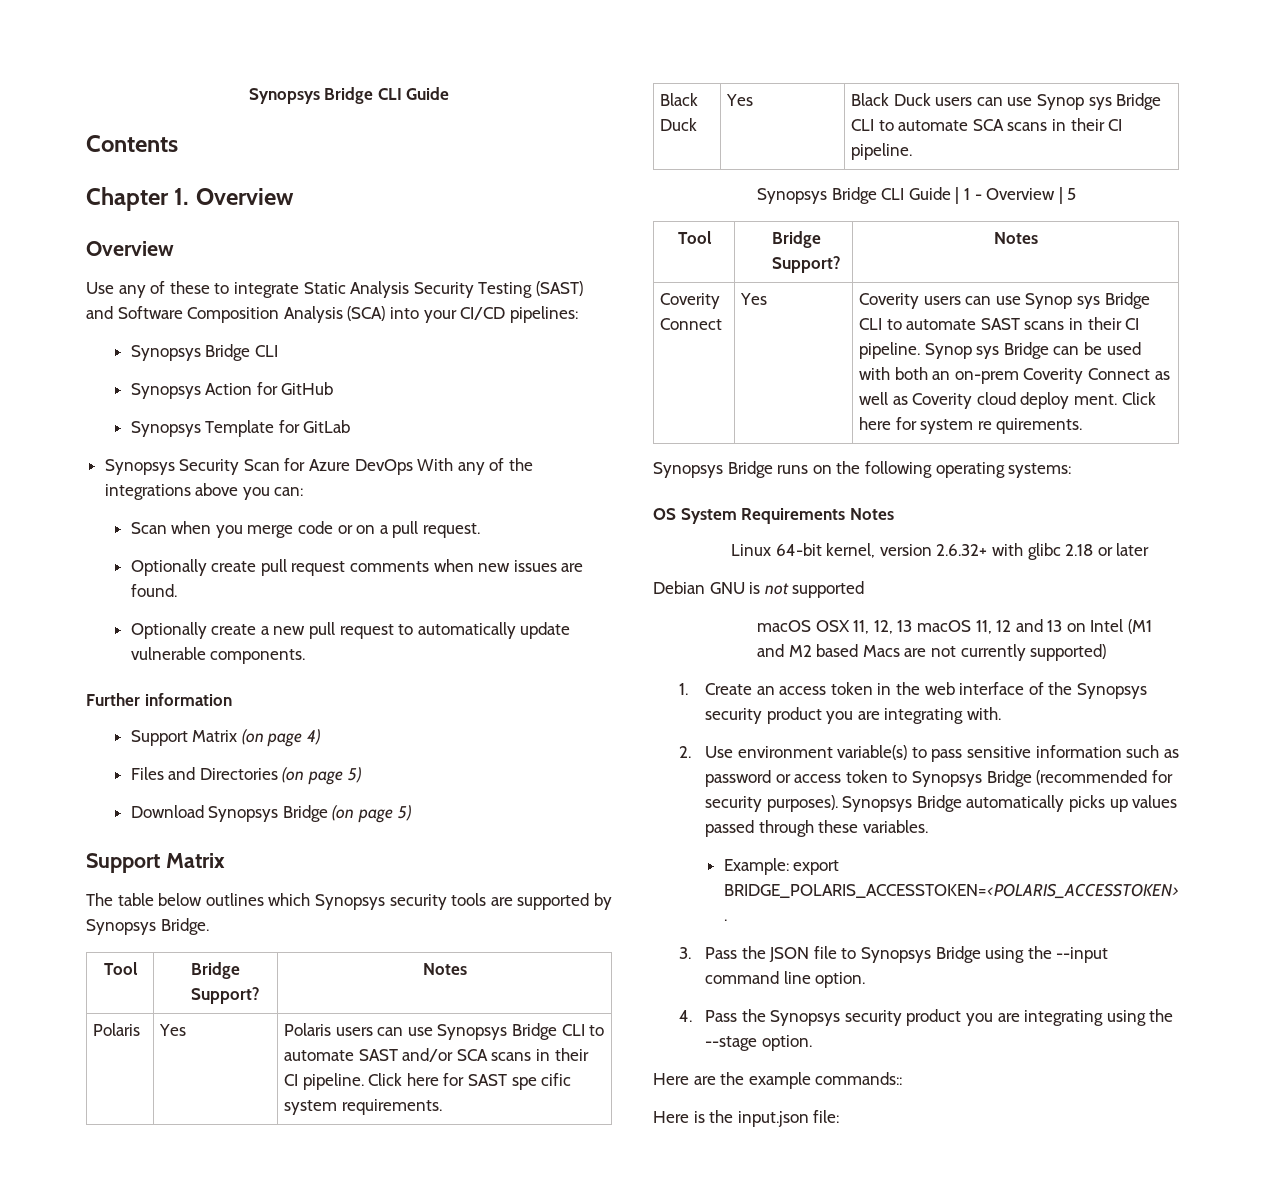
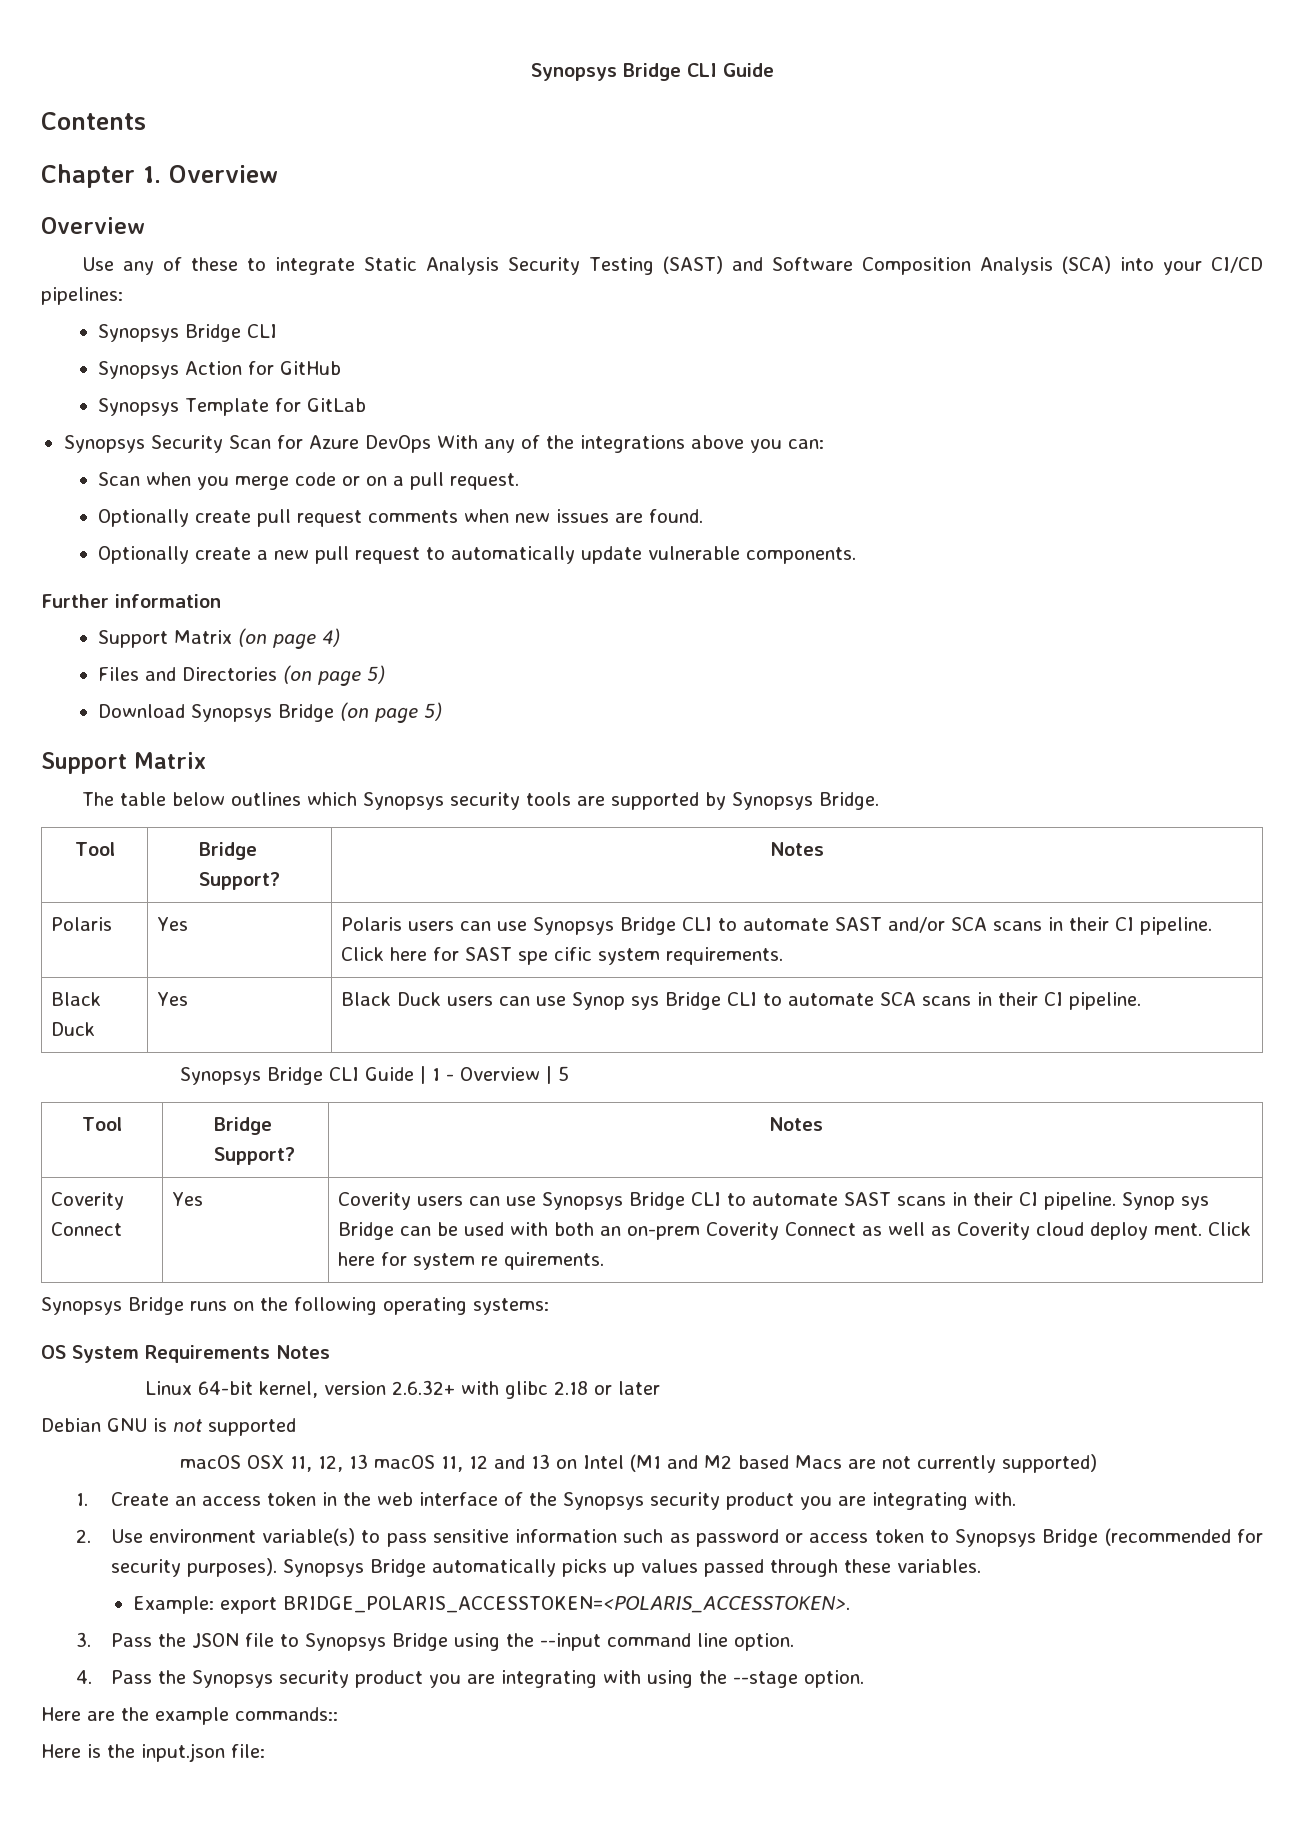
- Coverity users can use Synop sys Bridge CLI to automate SAST scans in their CI pipeline.
+ Coverity users can use Synopsys Bridge CLI to automate SAST scans in their CI pipeline.
- 4. Pass the Synopsys security product you are integrating using the --stage option.
+ 4. Pass the Synopsys security product you are integrating with using the --stage option.

